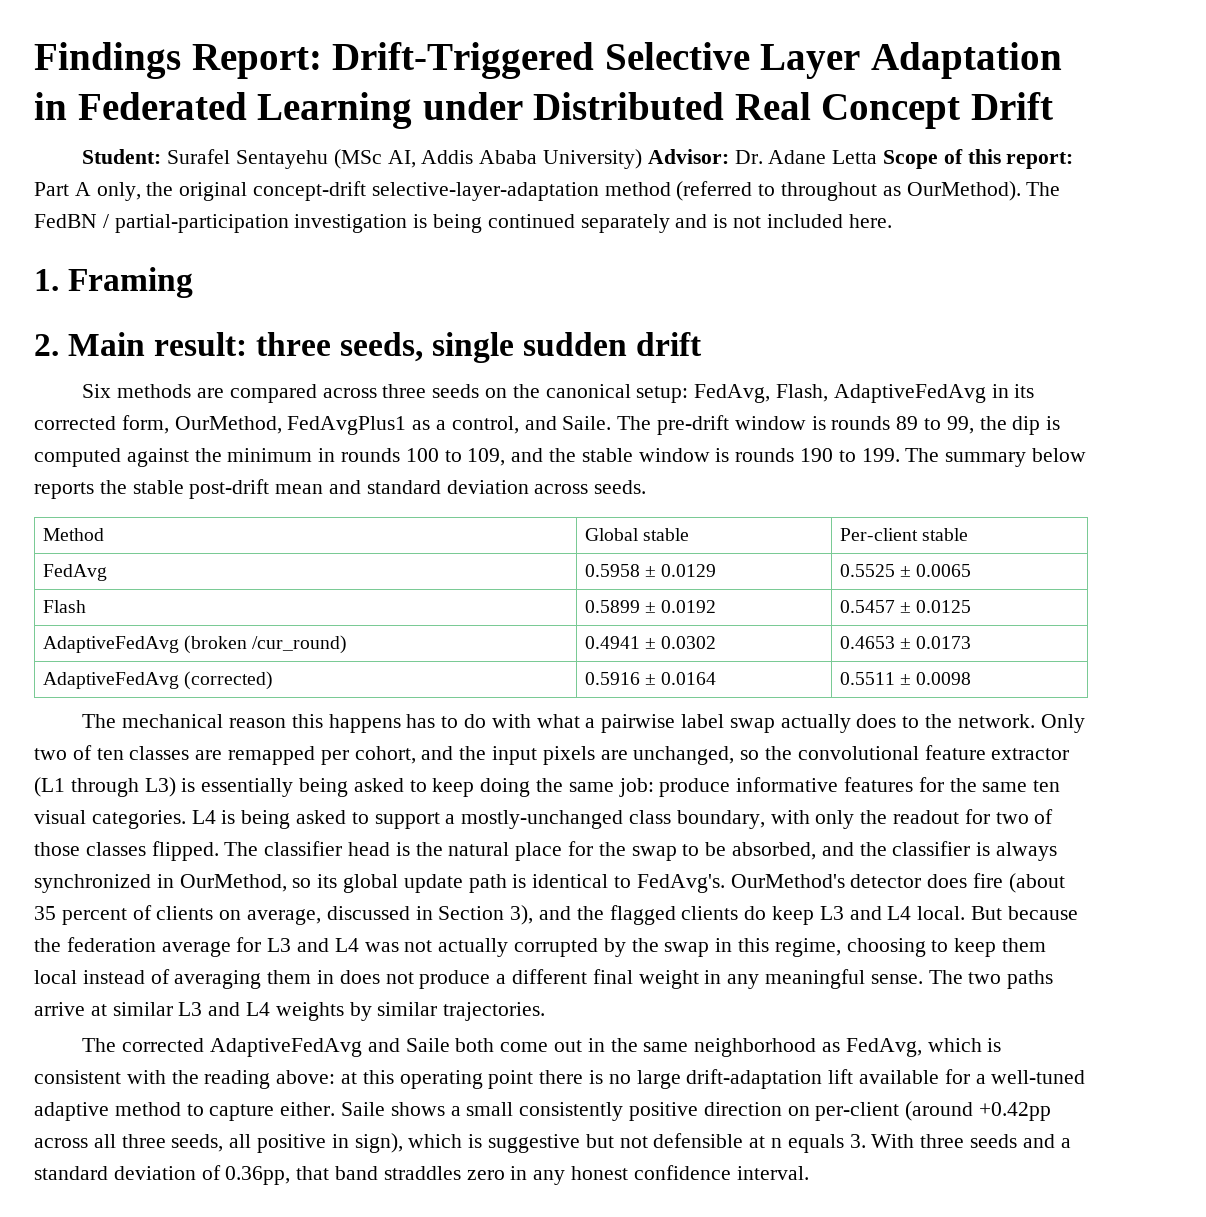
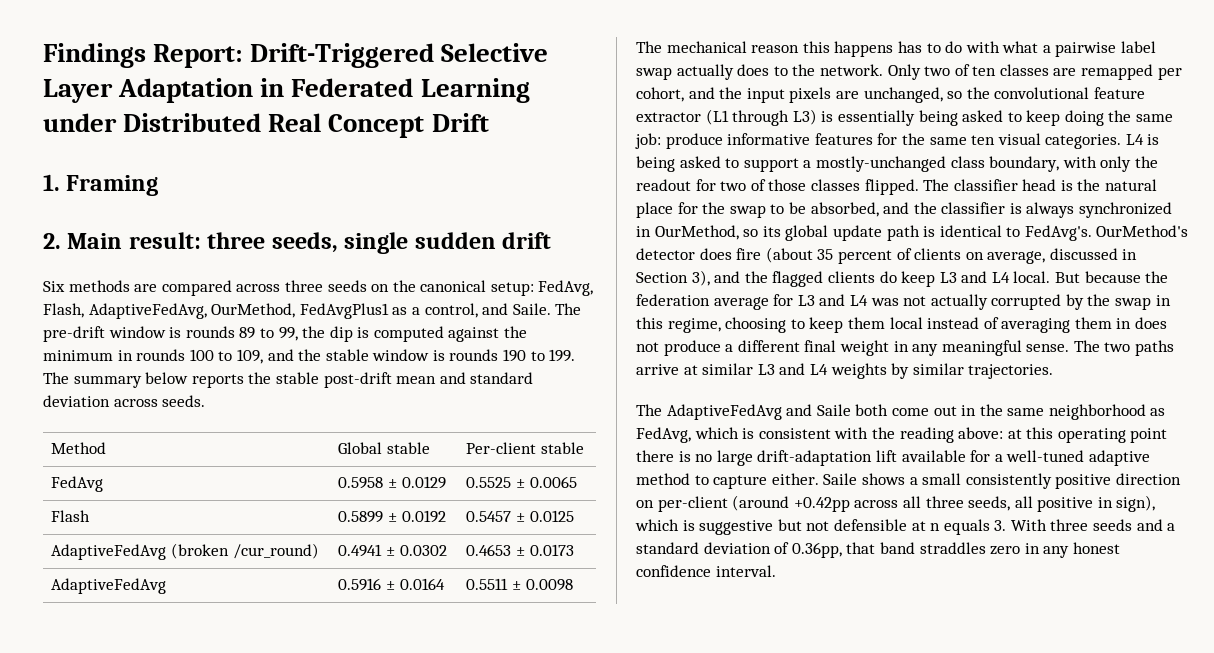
- Student: Surafel Sentayehu (MSc AI, Addis Ababa University) Advisor: Dr. Adane Letta Scope of this report: Part A only, the original concept-drift selective-layer-adaptation method (referred to throughout as OurMethod). The FedBN / partial-participation investigation is being continued separately and is not included here.
- Six methods are compared across three seeds on the canonical setup: FedAvg, Flash, AdaptiveFedAvg in its corrected form, OurMethod, FedAvgPlus1 as a control, and Saile.
+ Six methods are compared across three seeds on the canonical setup: FedAvg, Flash, AdaptiveFedAvg, OurMethod, FedAvgPlus1 as a control, and Saile.
- AdaptiveFedAvg (corrected) | 0.5916 ± 0.0164 | 0.5511 ± 0.0098
+ AdaptiveFedAvg | 0.5916 ± 0.0164 | 0.5511 ± 0.0098
- The corrected AdaptiveFedAvg and Saile both come out in the same neighborhood as FedAvg, which is consistent with the reading above: at this operating point there is no large drift-adaptation lift available for a well-tuned adaptive method to capture either.
+ The AdaptiveFedAvg and Saile both come out in the same neighborhood as FedAvg, which is consistent with the reading above: at this operating point there is no large drift-adaptation lift available for a well-tuned adaptive method to capture either.

